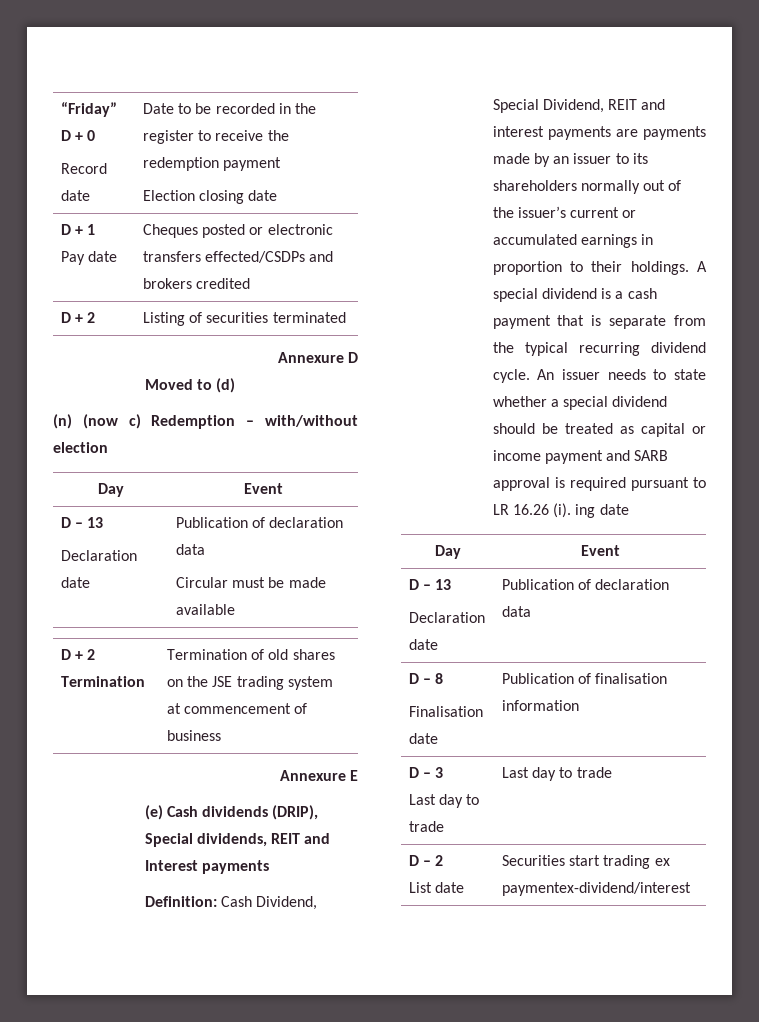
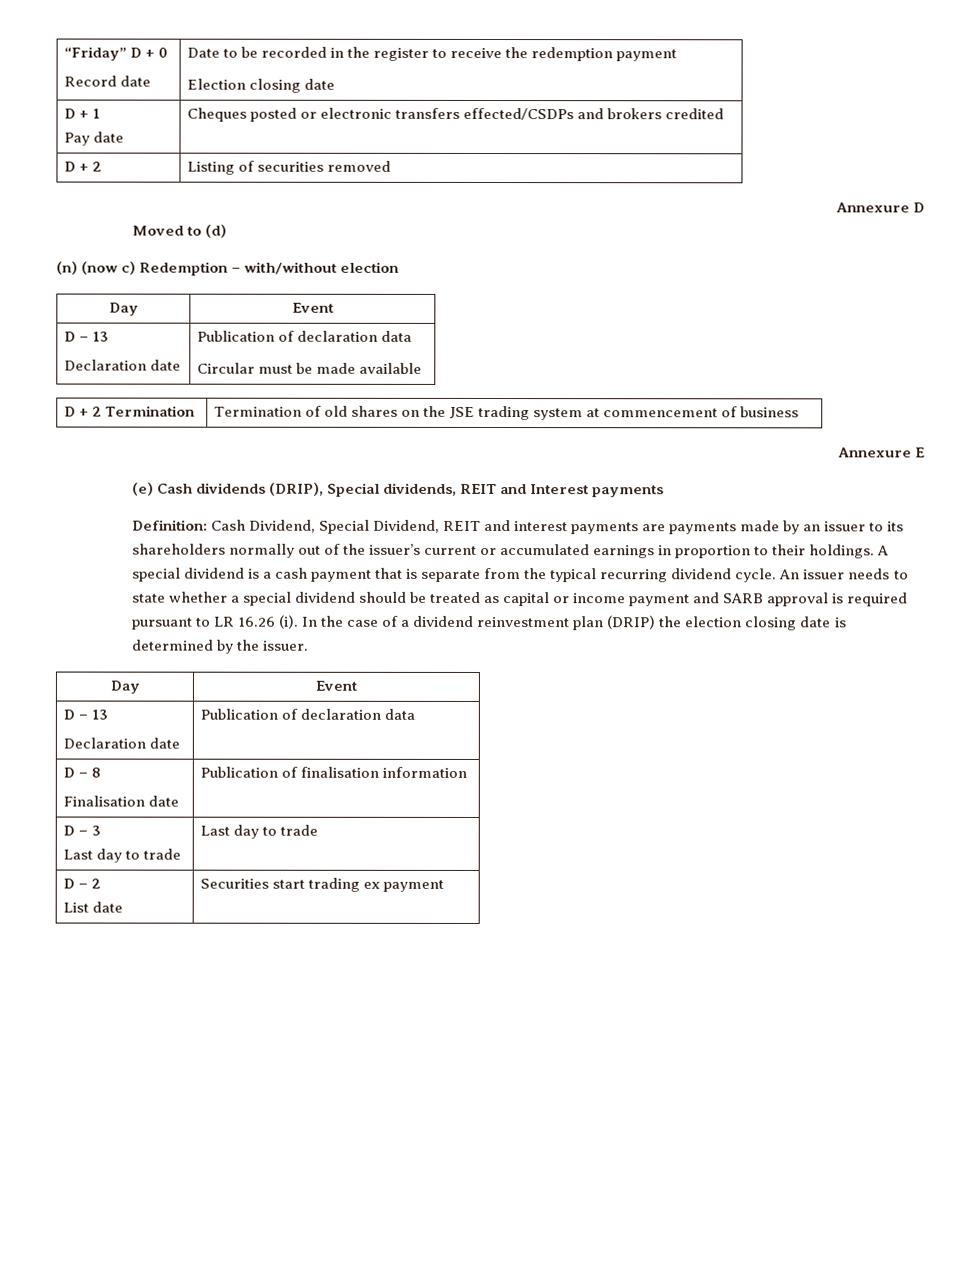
- D + 2 | Listing of securities terminated
+ D + 2 | Listing of securities removed
- An issuer needs to state whether a special dividend should be treated as capital or income payment and SARB approval is required pursuant to LR 16.26 (i). ing date
+ An issuer needs to state whether a special dividend should be treated as capital or income payment and SARB approval is required pursuant to LR 16.26 (i). In the case of a dividend reinvestment plan (DRIP) the election closing date is determined by the issuer.
  D – 2
- List date | Securities start trading ex paymentex-dividend/interest
+ List date | Securities start trading ex payment

